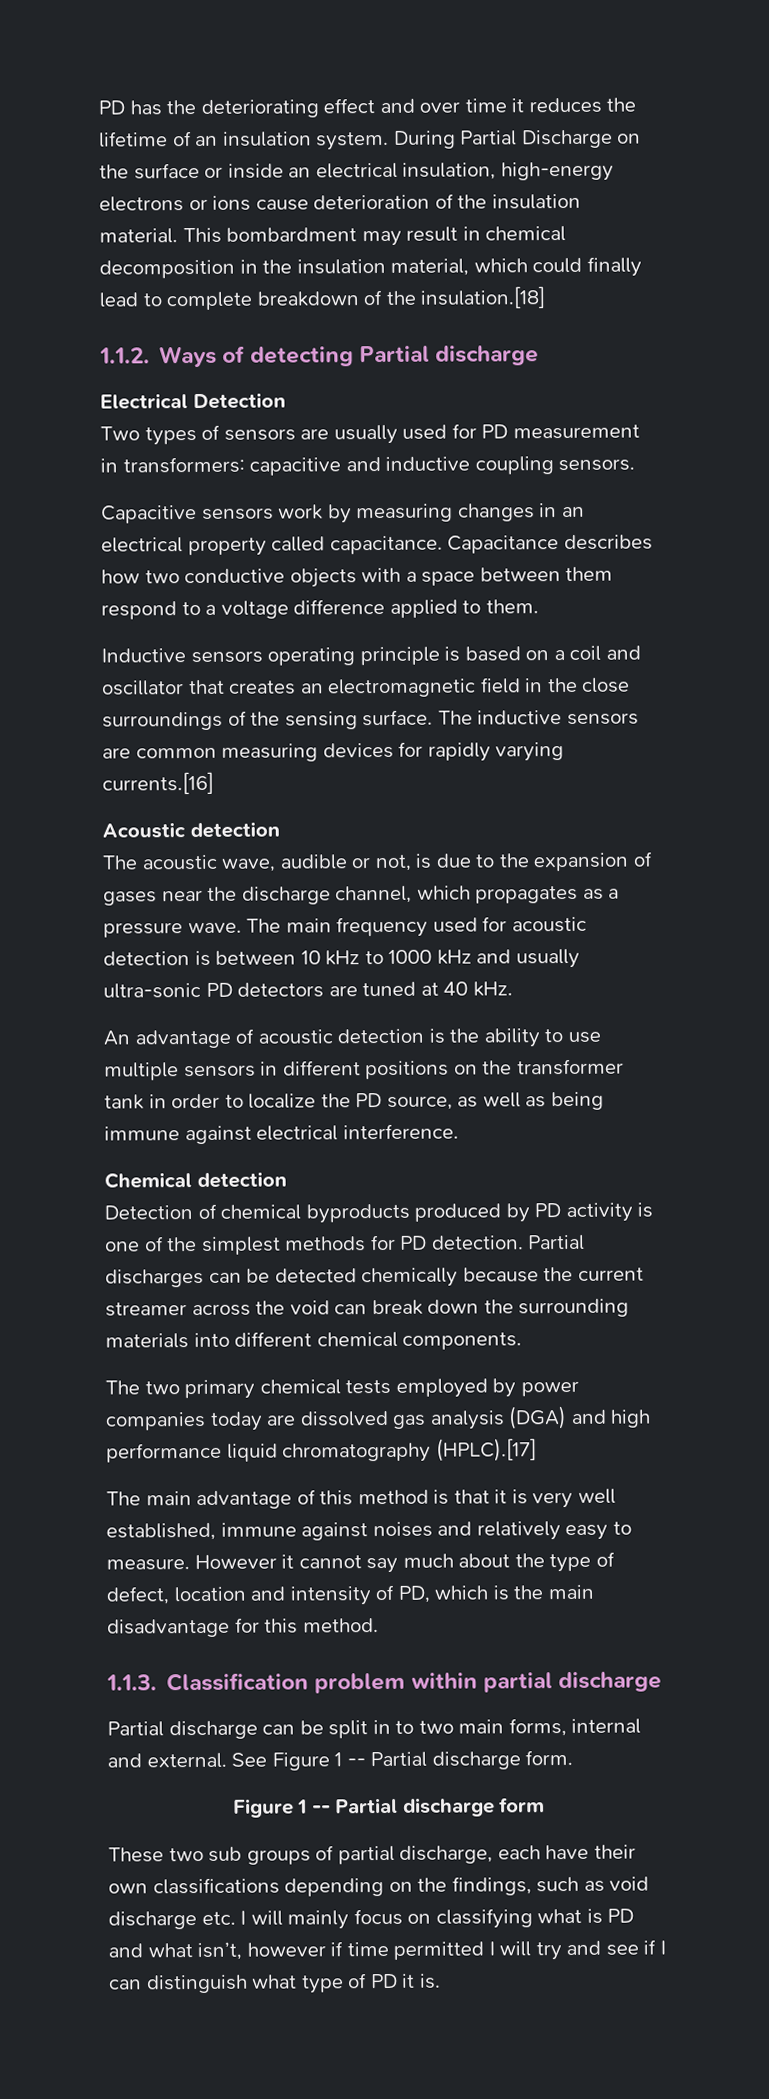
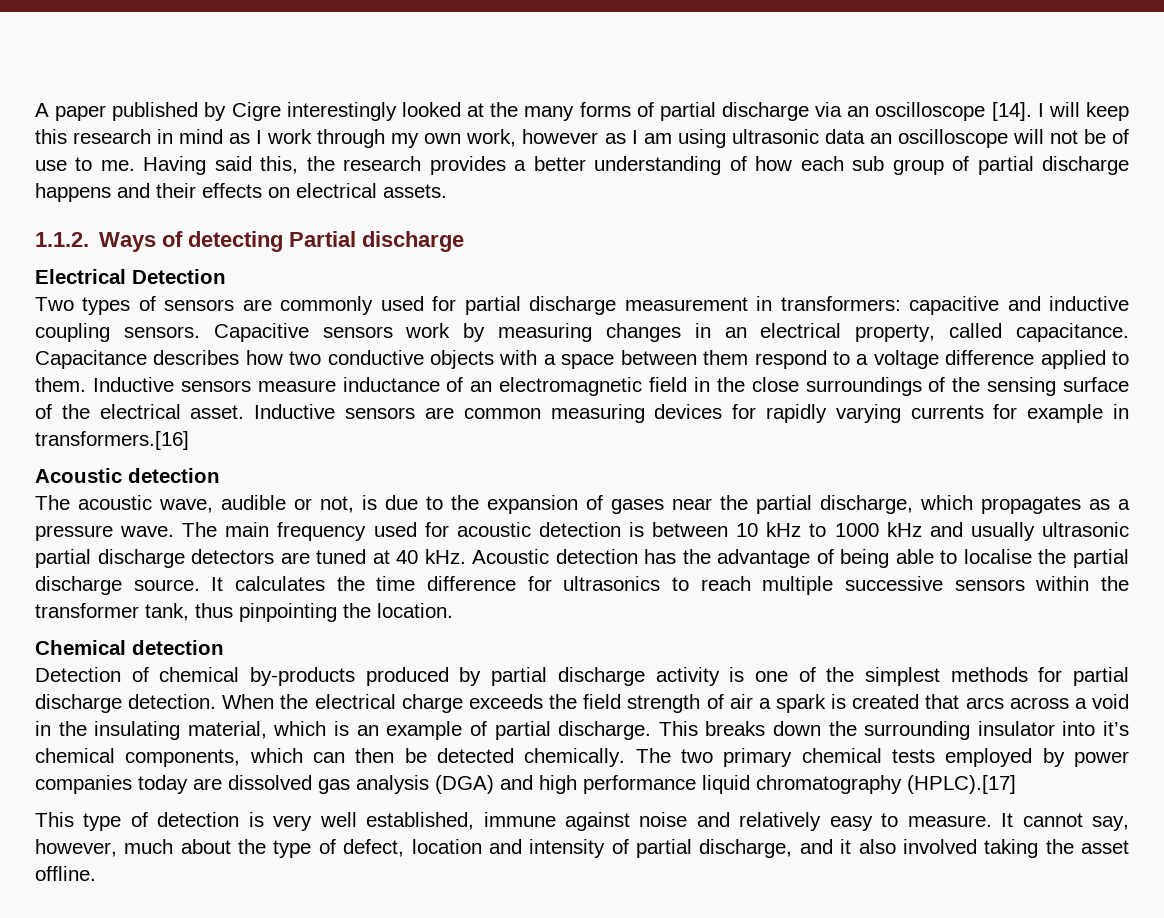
- PD has the deteriorating effect and over time it reduces the lifetime of an insulation system. During Partial Discharge on the surface or inside an electrical insulation, high-energy electrons or ions cause deterioration of the insulation material. This bombardment may result in chemical decomposition in the insulation material, which could finally lead to complete breakdown of the insulation.[18]
+ A paper published by Cigre interestingly looked at the many forms of partial discharge via an oscilloscope [14]. I will keep this research in mind as I work through my own work, however as I am using ultrasonic data an oscilloscope will not be of use to me. Having said this, the research provides a better understanding of how each sub group of partial discharge happens and their effects on electrical assets.
- Two types of sensors are usually used for PD measurement in transformers: capacitive and inductive coupling sensors.
- Capacitive sensors work by measuring changes in an electrical property called capacitance.
+ Two types of sensors are commonly used for partial discharge measurement in transformers: capacitive and inductive coupling sensors. Capacitive sensors work by measuring changes in an electrical property, called capacitance.
- Capacitance describes how two conductive objects with a space between them respond to a voltage difference applied to them.
- Inductive sensors operating principle is based on a coil and oscillator that creates an electromagnetic field in the close surroundings of the sensing surface. The inductive sensors are common measuring devices for rapidly varying currents.[16]
+ Capacitance describes how two conductive objects with a space between them respond to a voltage difference applied to them. Inductive sensors measure inductance of an electromagnetic field in the close surroundings of the sensing surface of the electrical asset. Inductive sensors are common measuring devices for rapidly varying currents for example in transformers.[16]
- The acoustic wave, audible or not, is due to the expansion of gases near the discharge channel, which propagates as a pressure wave.
+ The acoustic wave, audible or not, is due to the expansion of gases near the partial discharge, which propagates as a pressure wave.
- The main frequency used for acoustic detection is between 10 kHz to 1000 kHz and usually ultra-sonic PD detectors are tuned at 40 kHz.
- An advantage of acoustic detection is the ability to use multiple sensors in different positions on the transformer tank in order to localize the PD source, as well as being immune against electrical interference.
+ The main frequency used for acoustic detection is between 10 kHz to 1000 kHz and usually ultrasonic partial discharge detectors are tuned at 40 kHz. Acoustic detection has the advantage of being able to localise the partial discharge source. It calculates the time difference for ultrasonics to reach multiple successive sensors within the transformer tank, thus pinpointing the location.
- Detection of chemical byproducts produced by PD activity is one of the simplest methods for PD detection. Partial discharges can be detected chemically because the current streamer across the void can break down the surrounding materials into different chemical components.
- The two primary chemical tests employed by power companies today are dissolved gas analysis (DGA) and high performance liquid chromatography (HPLC).[17]
+ Detection of chemical by-products produced by partial discharge activity is one of the simplest methods for partial discharge detection. When the electrical charge exceeds the field strength of air a spark is created that arcs across a void in the insulating material, which is an example of partial discharge. This breaks down the surrounding insulator into it’s chemical components, which can then be detected chemically. The two primary chemical tests employed by power companies today are dissolved gas analysis (DGA) and high performance liquid chromatography (HPLC).[17]
- The main advantage of this method is that it is very well established, immune against noises and relatively easy to measure.
+ This type of detection is very well established, immune against noise and relatively easy to measure.
- However it cannot say much about the type of defect, location and intensity of PD, which is the main disadvantage for this method.
- 1.1.3. Classification problem within partial discharge
- Partial discharge can be split in to two main forms, internal and external. See Figure 1 -- Partial discharge form.
- Figure 1 -- Partial discharge form
- These two sub groups of partial discharge, each have their own classifications depending on the findings, such as void discharge etc. I will mainly focus on classifying what is PD and what isn’t, however if time permitted I will try and see if I can distinguish what type of PD it is.
+ It cannot say, however, much about the type of defect, location and intensity of partial discharge, and it also involved taking the asset offline.

